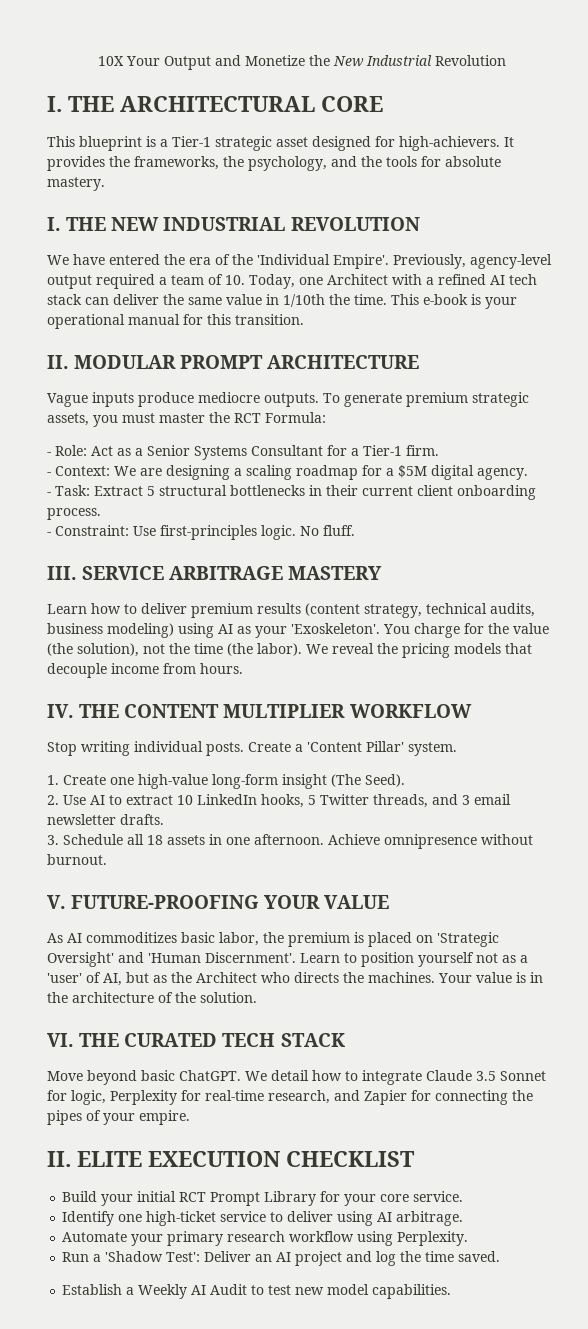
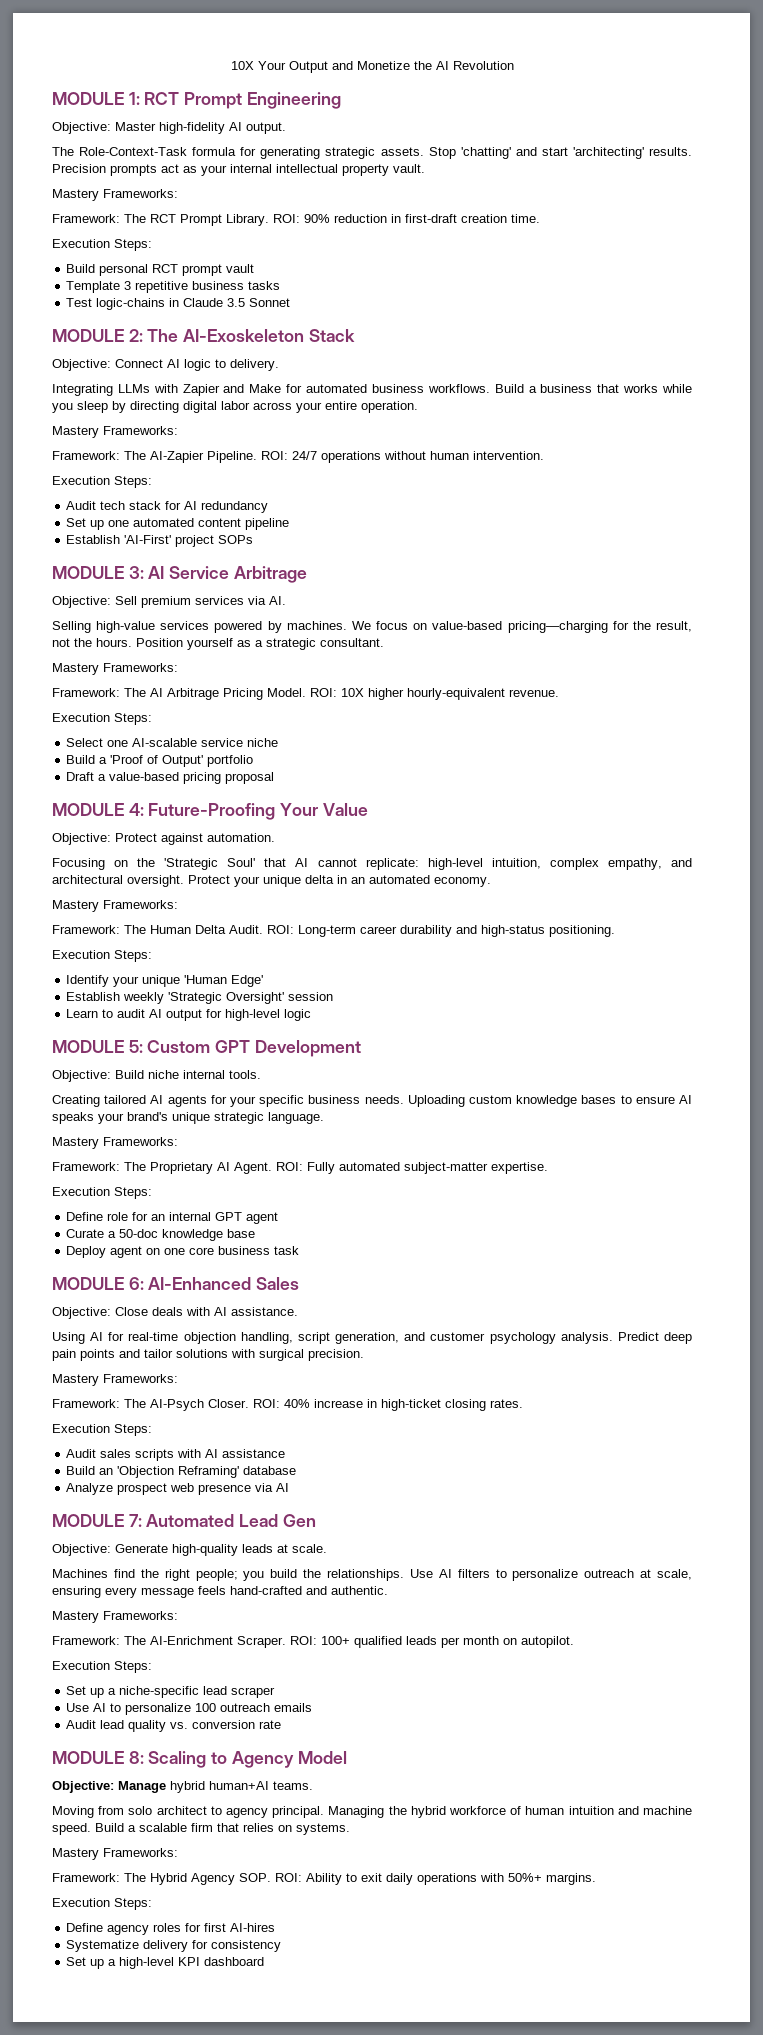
- 10X Your Output and Monetize the New Industrial Revolution
+ 10X Your Output and Monetize the AI Revolution
- I. THE ARCHITECTURAL CORE
- This blueprint is a Tier-1 strategic asset designed for high-achievers. It provides the frameworks, the psychology, and the tools for absolute mastery.
- I. THE NEW INDUSTRIAL REVOLUTION
- We have entered the era of the 'Individual Empire'. Previously, agency-level output required a team of 10. Today, one Architect with a refined AI tech stack can deliver the same value in 1/10th the time. This e-book is your operational manual for this transition.
- II. MODULAR PROMPT ARCHITECTURE
- Vague inputs produce mediocre outputs. To generate premium strategic assets, you must master the RCT Formula:
- - Role: Act as a Senior Systems Consultant for a Tier-1 firm.
- - Context: We are designing a scaling roadmap for a $5M digital agency.
- - Task: Extract 5 structural bottlenecks in their current client onboarding process.
- - Constraint: Use first-principles logic. No fluff.
- III. SERVICE ARBITRAGE MASTERY
- Learn how to deliver premium results (content strategy, technical audits, business modeling) using AI as your 'Exoskeleton'. You charge for the value (the solution), not the time (the labor). We reveal the pricing models that decouple income from hours.
- IV. THE CONTENT MULTIPLIER WORKFLOW
- Stop writing individual posts. Create a 'Content Pillar' system.
- 1. Create one high-value long-form insight (The Seed).
- 2. Use AI to extract 10 LinkedIn hooks, 5 Twitter threads, and 3 email newsletter drafts.
- 3. Schedule all 18 assets in one afternoon. Achieve omnipresence without burnout.
- V. FUTURE-PROOFING YOUR VALUE
- As AI commoditizes basic labor, the premium is placed on 'Strategic Oversight' and 'Human Discernment'. Learn to position yourself not as a 'user' of AI, but as the Architect who directs the machines. Your value is in the architecture of the solution.
- VI. THE CURATED TECH STACK
- Move beyond basic ChatGPT. We detail how to integrate Claude 3.5 Sonnet for logic, Perplexity for real-time research, and Zapier for connecting the pipes of your empire.
- II. ELITE EXECUTION CHECKLIST
- Build your initial RCT Prompt Library for your core service.
- Identify one high-ticket service to deliver using AI arbitrage.
- Automate your primary research workflow using Perplexity.
- Run a 'Shadow Test': Deliver an AI project and log the time saved.
- Establish a Weekly AI Audit to test new model capabilities.
+ MODULE 1: RCT Prompt Engineering
+ Objective: Master high-fidelity AI output.
+ The Role-Context-Task formula for generating strategic assets. Stop 'chatting' and start 'architecting' results. Precision prompts act as your internal intellectual property vault.
+ Mastery Frameworks:
+ Framework: The RCT Prompt Library. ROI: 90% reduction in first-draft creation time.
+ Execution Steps:
+ Build personal RCT prompt vault
+ Template 3 repetitive business tasks
+ Test logic-chains in Claude 3.5 Sonnet
+ MODULE 2: The AI-Exoskeleton Stack
+ Objective: Connect AI logic to delivery.
+ Integrating LLMs with Zapier and Make for automated business workflows. Build a business that works while you sleep by directing digital labor across your entire operation.
+ Mastery Frameworks:
+ Framework: The AI-Zapier Pipeline. ROI: 24/7 operations without human intervention.
+ Execution Steps:
+ Audit tech stack for AI redundancy
+ Set up one automated content pipeline
+ Establish 'AI-First' project SOPs
+ MODULE 3: AI Service Arbitrage
+ Objective: Sell premium services via AI.
+ Selling high-value services powered by machines. We focus on value-based pricing—charging for the result, not the hours. Position yourself as a strategic consultant.
+ Mastery Frameworks:
+ Framework: The AI Arbitrage Pricing Model. ROI: 10X higher hourly-equivalent revenue.
+ Execution Steps:
+ Select one AI-scalable service niche
+ Build a 'Proof of Output' portfolio
+ Draft a value-based pricing proposal
+ MODULE 4: Future-Proofing Your Value
+ Objective: Protect against automation.
+ Focusing on the 'Strategic Soul' that AI cannot replicate: high-level intuition, complex empathy, and architectural oversight. Protect your unique delta in an automated economy.
+ Mastery Frameworks:
+ Framework: The Human Delta Audit. ROI: Long-term career durability and high-status positioning.
+ Execution Steps:
+ Identify your unique 'Human Edge'
+ Establish weekly 'Strategic Oversight' session
+ Learn to audit AI output for high-level logic
+ MODULE 5: Custom GPT Development
+ Objective: Build niche internal tools.
+ Creating tailored AI agents for your specific business needs. Uploading custom knowledge bases to ensure AI speaks your brand's unique strategic language.
+ Mastery Frameworks:
+ Framework: The Proprietary AI Agent. ROI: Fully automated subject-matter expertise.
+ Execution Steps:
+ Define role for an internal GPT agent
+ Curate a 50-doc knowledge base
+ Deploy agent on one core business task
+ MODULE 6: AI-Enhanced Sales
+ Objective: Close deals with AI assistance.
+ Using AI for real-time objection handling, script generation, and customer psychology analysis. Predict deep pain points and tailor solutions with surgical precision.
+ Mastery Frameworks:
+ Framework: The AI-Psych Closer. ROI: 40% increase in high-ticket closing rates.
+ Execution Steps:
+ Audit sales scripts with AI assistance
+ Build an 'Objection Reframing' database
+ Analyze prospect web presence via AI
+ MODULE 7: Automated Lead Gen
+ Objective: Generate high-quality leads at scale.
+ Machines find the right people; you build the relationships. Use AI filters to personalize outreach at scale, ensuring every message feels hand-crafted and authentic.
+ Mastery Frameworks:
+ Framework: The AI-Enrichment Scraper. ROI: 100+ qualified leads per month on autopilot.
+ Execution Steps:
+ Set up a niche-specific lead scraper
+ Use AI to personalize 100 outreach emails
+ Audit lead quality vs. conversion rate
+ MODULE 8: Scaling to Agency Model
+ Objective: Manage hybrid human+AI teams.
+ Moving from solo architect to agency principal. Managing the hybrid workforce of human intuition and machine speed. Build a scalable firm that relies on systems.
+ Mastery Frameworks:
+ Framework: The Hybrid Agency SOP. ROI: Ability to exit daily operations with 50%+ margins.
+ Execution Steps:
+ Define agency roles for first AI-hires
+ Systematize delivery for consistency
+ Set up a high-level KPI dashboard

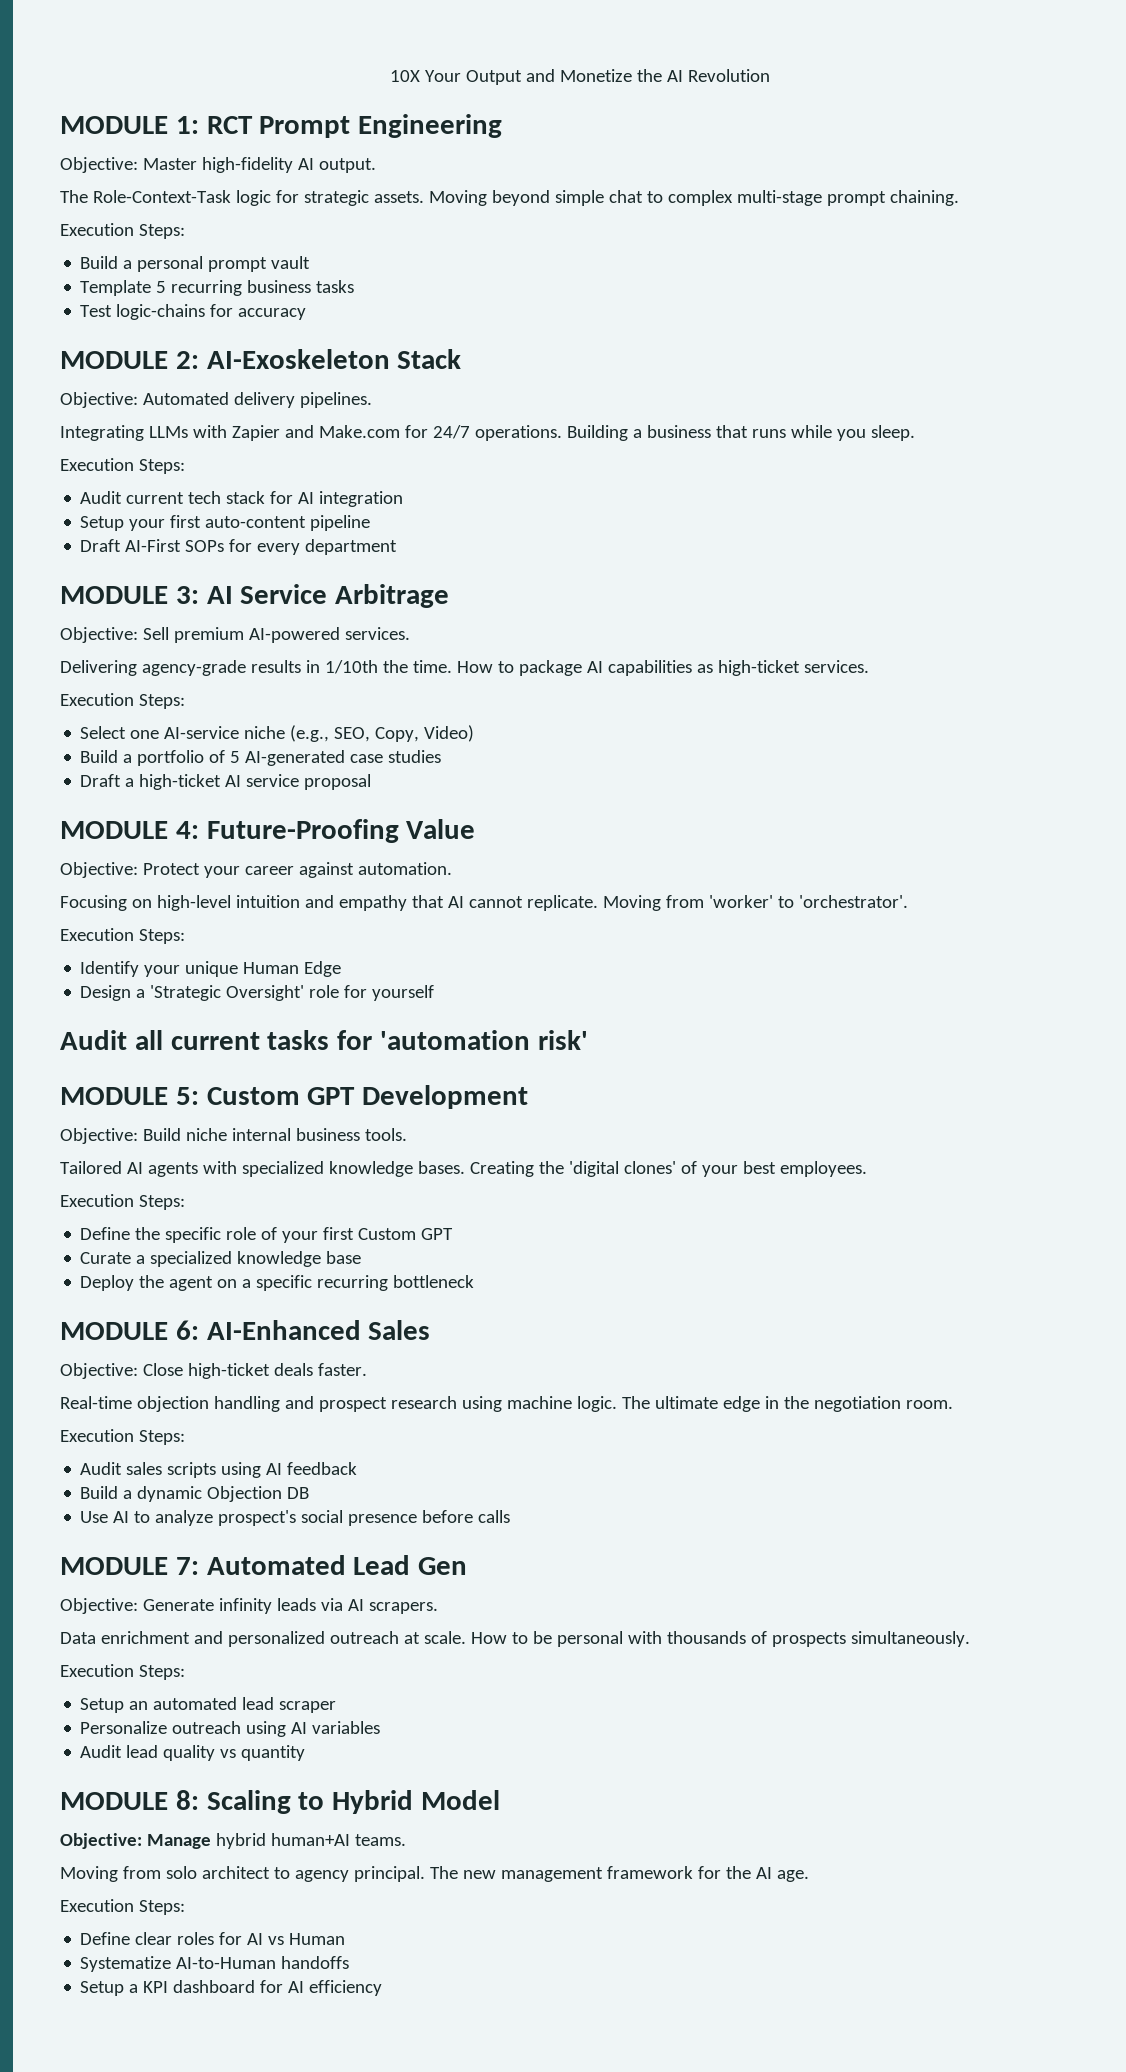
- The Role-Context-Task formula for generating strategic assets. Stop 'chatting' and start 'architecting' results. Precision prompts act as your internal intellectual property vault.
- Mastery Frameworks:
- Framework: The RCT Prompt Library. ROI: 90% reduction in first-draft creation time.
+ The Role-Context-Task logic for strategic assets. Moving beyond simple chat to complex multi-stage prompt chaining.
- Build personal RCT prompt vault
+ Build a personal prompt vault
- Template 3 repetitive business tasks
+ Template 5 recurring business tasks
- Test logic-chains in Claude 3.5 Sonnet
+ Test logic-chains for accuracy
- MODULE 2: The AI-Exoskeleton Stack
+ MODULE 2: AI-Exoskeleton Stack
- Objective: Connect AI logic to delivery.
+ Objective: Automated delivery pipelines.
- Integrating LLMs with Zapier and Make for automated business workflows. Build a business that works while you sleep by directing digital labor across your entire operation.
- Mastery Frameworks:
- Framework: The AI-Zapier Pipeline. ROI: 24/7 operations without human intervention.
+ Integrating LLMs with Zapier and Make.com for 24/7 operations. Building a business that runs while you sleep.
  Execution Steps:
- Audit tech stack for AI redundancy
- Set up one automated content pipeline
- Establish 'AI-First' project SOPs
+ Audit current tech stack for AI integration
+ Setup your first auto-content pipeline
+ Draft AI-First SOPs for every department
- Objective: Sell premium services via AI.
- Selling high-value services powered by machines. We focus on value-based pricing—charging for the result, not the hours. Position yourself as a strategic consultant.
- Mastery Frameworks:
- Framework: The AI Arbitrage Pricing Model. ROI: 10X higher hourly-equivalent revenue.
+ Objective: Sell premium AI-powered services.
+ Delivering agency-grade results in 1/10th the time. How to package AI capabilities as high-ticket services.
- Select one AI-scalable service niche
- Build a 'Proof of Output' portfolio
+ Select one AI-service niche (e.g., SEO, Copy, Video)
+ Build a portfolio of 5 AI-generated case studies
- Draft a value-based pricing proposal
+ Draft a high-ticket AI service proposal
- MODULE 4: Future-Proofing Your Value
+ MODULE 4: Future-Proofing Value
- Objective: Protect against automation.
+ Objective: Protect your career against automation.
- Focusing on the 'Strategic Soul' that AI cannot replicate: high-level intuition, complex empathy, and architectural oversight. Protect your unique delta in an automated economy.
- Mastery Frameworks:
- Framework: The Human Delta Audit. ROI: Long-term career durability and high-status positioning.
+ Focusing on high-level intuition and empathy that AI cannot replicate. Moving from 'worker' to 'orchestrator'.
- Identify your unique 'Human Edge'
- Establish weekly 'Strategic Oversight' session
- Learn to audit AI output for high-level logic
+ Identify your unique Human Edge
+ Design a 'Strategic Oversight' role for yourself
+ Audit all current tasks for 'automation risk'
- Objective: Build niche internal tools.
+ Objective: Build niche internal business tools.
- Creating tailored AI agents for your specific business needs. Uploading custom knowledge bases to ensure AI speaks your brand's unique strategic language.
- Mastery Frameworks:
- Framework: The Proprietary AI Agent. ROI: Fully automated subject-matter expertise.
+ Tailored AI agents with specialized knowledge bases. Creating the 'digital clones' of your best employees.
  Execution Steps:
- Define role for an internal GPT agent
+ Define the specific role of your first Custom GPT
- Curate a 50-doc knowledge base
+ Curate a specialized knowledge base
- Deploy agent on one core business task
+ Deploy the agent on a specific recurring bottleneck
- Objective: Close deals with AI assistance.
- Using AI for real-time objection handling, script generation, and customer psychology analysis. Predict deep pain points and tailor solutions with surgical precision.
- Mastery Frameworks:
- Framework: The AI-Psych Closer. ROI: 40% increase in high-ticket closing rates.
+ Objective: Close high-ticket deals faster.
+ Real-time objection handling and prospect research using machine logic. The ultimate edge in the negotiation room.
- Audit sales scripts with AI assistance
- Build an 'Objection Reframing' database
- Analyze prospect web presence via AI
+ Audit sales scripts using AI feedback
+ Build a dynamic Objection DB
+ Use AI to analyze prospect's social presence before calls
- Objective: Generate high-quality leads at scale.
- Machines find the right people; you build the relationships. Use AI filters to personalize outreach at scale, ensuring every message feels hand-crafted and authentic.
- Mastery Frameworks:
- Framework: The AI-Enrichment Scraper. ROI: 100+ qualified leads per month on autopilot.
+ Objective: Generate infinity leads via AI scrapers.
+ Data enrichment and personalized outreach at scale. How to be personal with thousands of prospects simultaneously.
  Execution Steps:
- Set up a niche-specific lead scraper
- Use AI to personalize 100 outreach emails
+ Setup an automated lead scraper
+ Personalize outreach using AI variables
- Audit lead quality vs. conversion rate
+ Audit lead quality vs quantity
- MODULE 8: Scaling to Agency Model
+ MODULE 8: Scaling to Hybrid Model
- Managing the hybrid workforce of human intuition and machine speed. Build a scalable firm that relies on systems.
- Mastery Frameworks:
- Framework: The Hybrid Agency SOP. ROI: Ability to exit daily operations with 50%+ margins.
+ The new management framework for the AI age.
  Execution Steps:
- Define agency roles for first AI-hires
- Systematize delivery for consistency
- Set up a high-level KPI dashboard
+ Define clear roles for AI vs Human
+ Systematize AI-to-Human handoffs
+ Setup a KPI dashboard for AI efficiency

